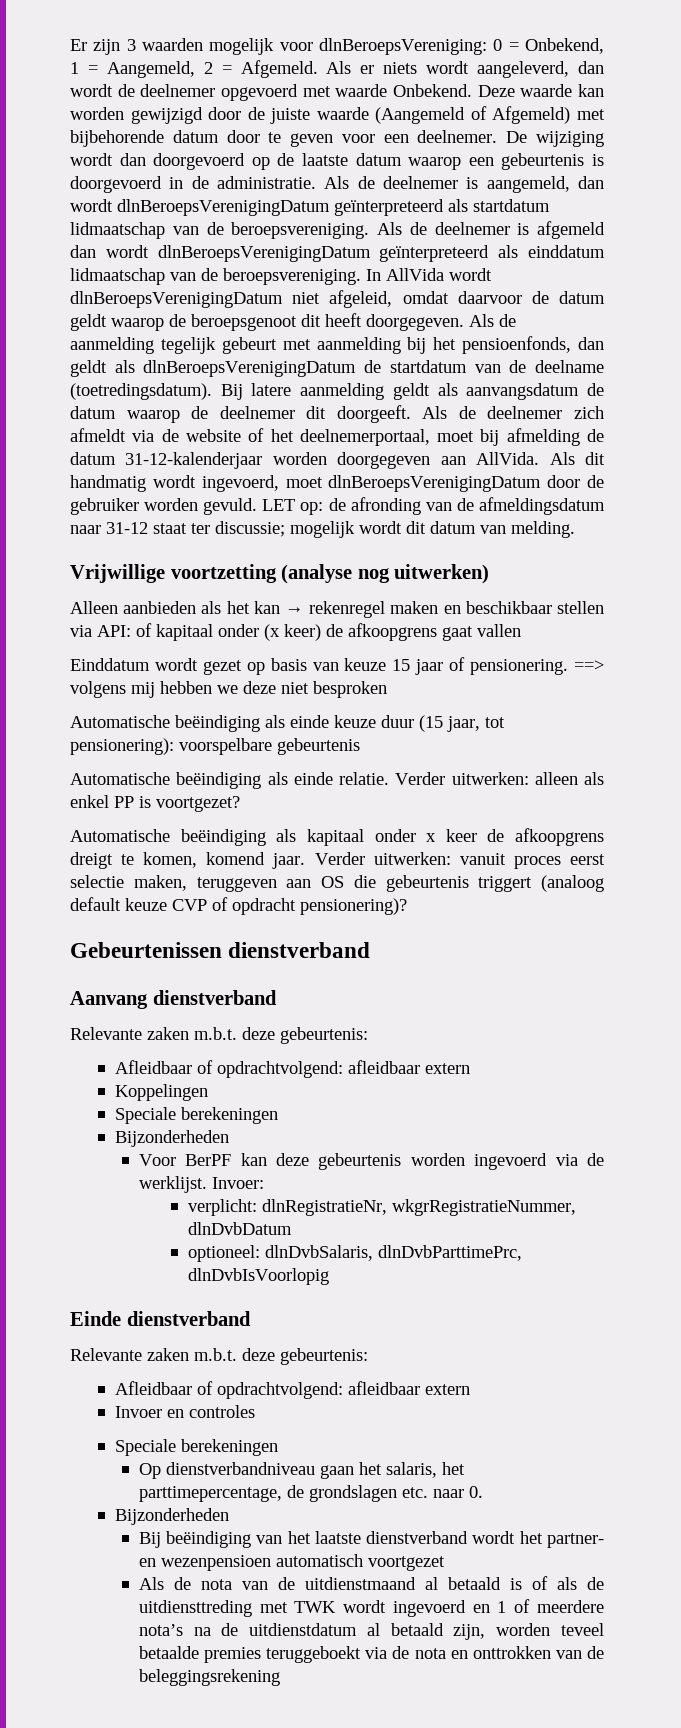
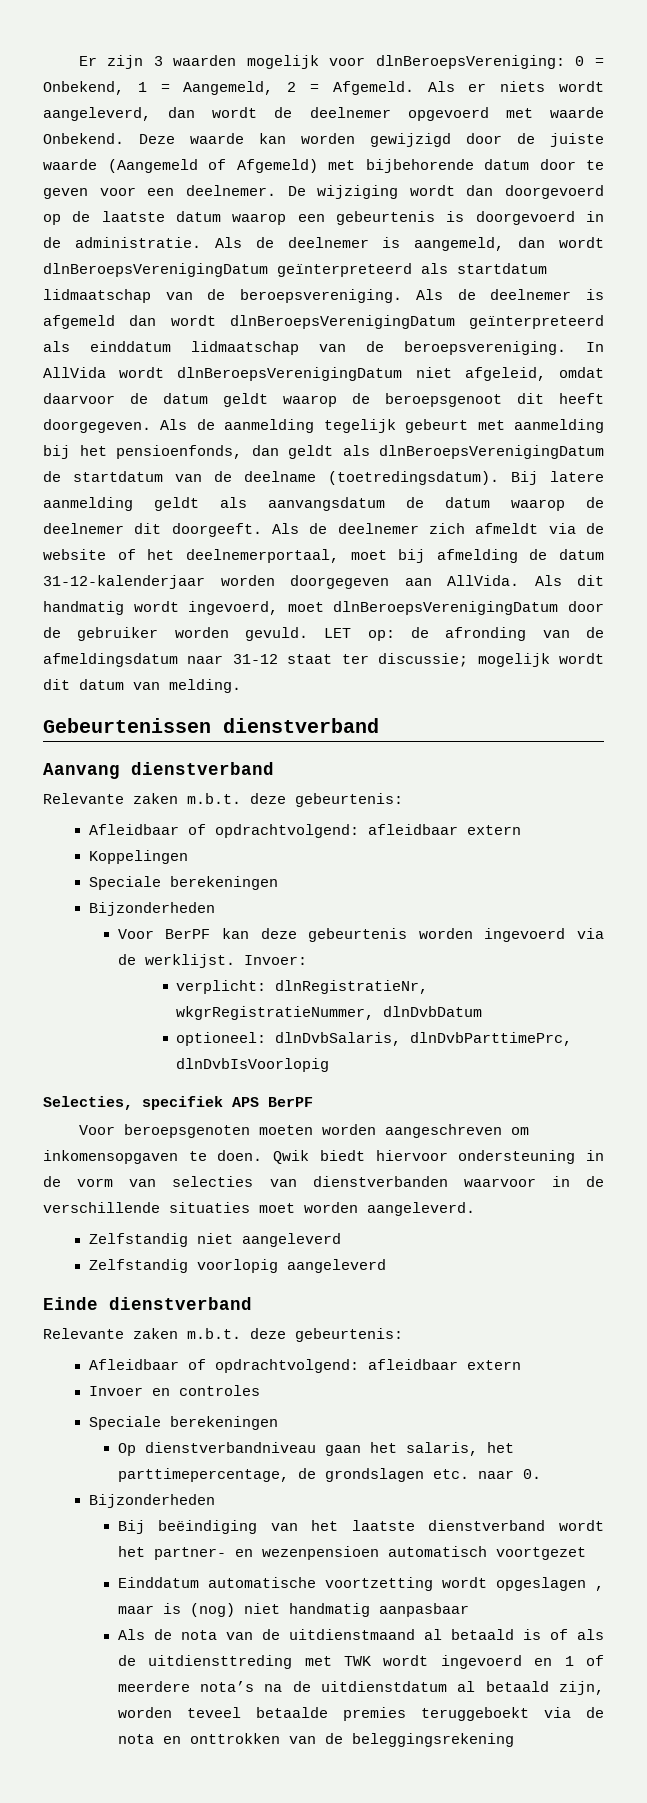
- Vrijwillige voortzetting (analyse nog uitwerken)
- Alleen aanbieden als het kan → rekenregel maken en beschikbaar stellen via API: of kapitaal onder (x keer) de afkoopgrens gaat vallen
- Einddatum wordt gezet op basis van keuze 15 jaar of pensionering. ==> volgens mij hebben we deze niet besproken
- Automatische beëindiging als einde keuze duur (15 jaar, tot pensionering): voorspelbare gebeurtenis
- Automatische beëindiging als einde relatie. Verder uitwerken: alleen als enkel PP is voortgezet?
- Automatische beëindiging als kapitaal onder x keer de afkoopgrens dreigt te komen, komend jaar. Verder uitwerken: vanuit proces eerst selectie maken, teruggeven aan OS die gebeurtenis triggert (analoog default keuze CVP of opdracht pensionering)?
+ Selecties, specifiek APS BerPF
+ Voor beroepsgenoten moeten worden aangeschreven om inkomensopgaven te doen. Qwik biedt hiervoor ondersteuning in de vorm van selecties van dienstverbanden waarvoor in de verschillende situaties moet worden aangeleverd.
+ Zelfstandig niet aangeleverd
+ Zelfstandig voorlopig aangeleverd
+ Einddatum automatische voortzetting wordt opgeslagen , maar is (nog) niet handmatig aanpasbaar

